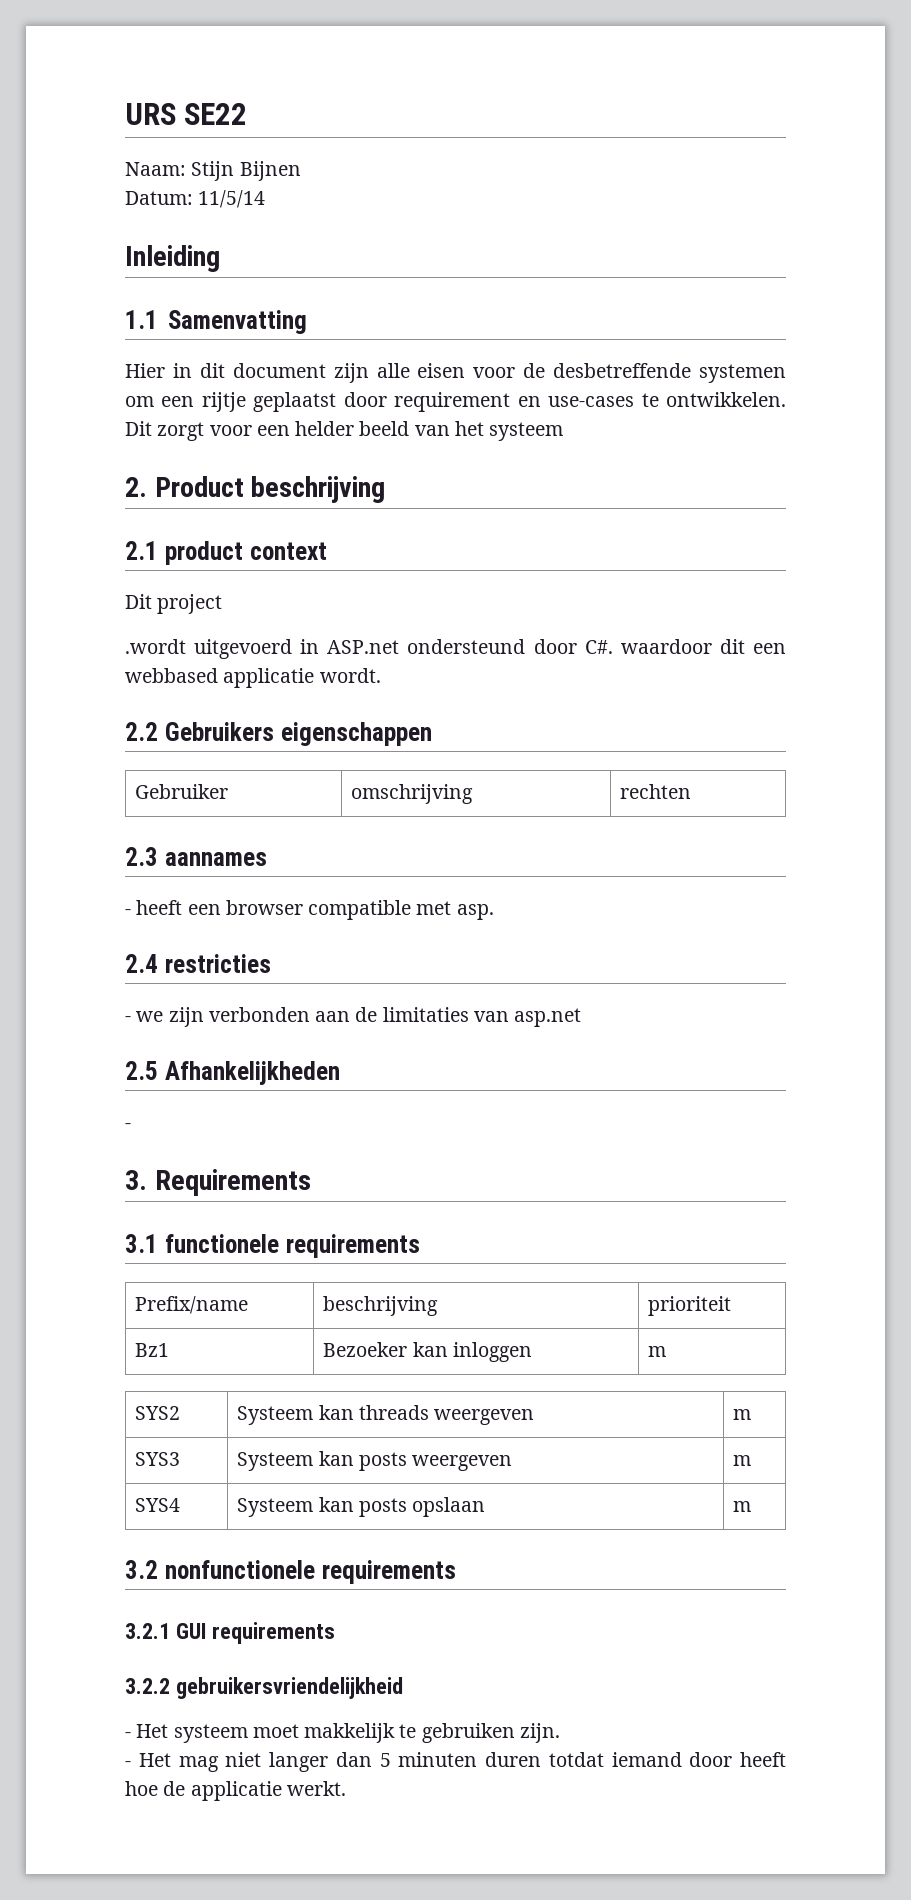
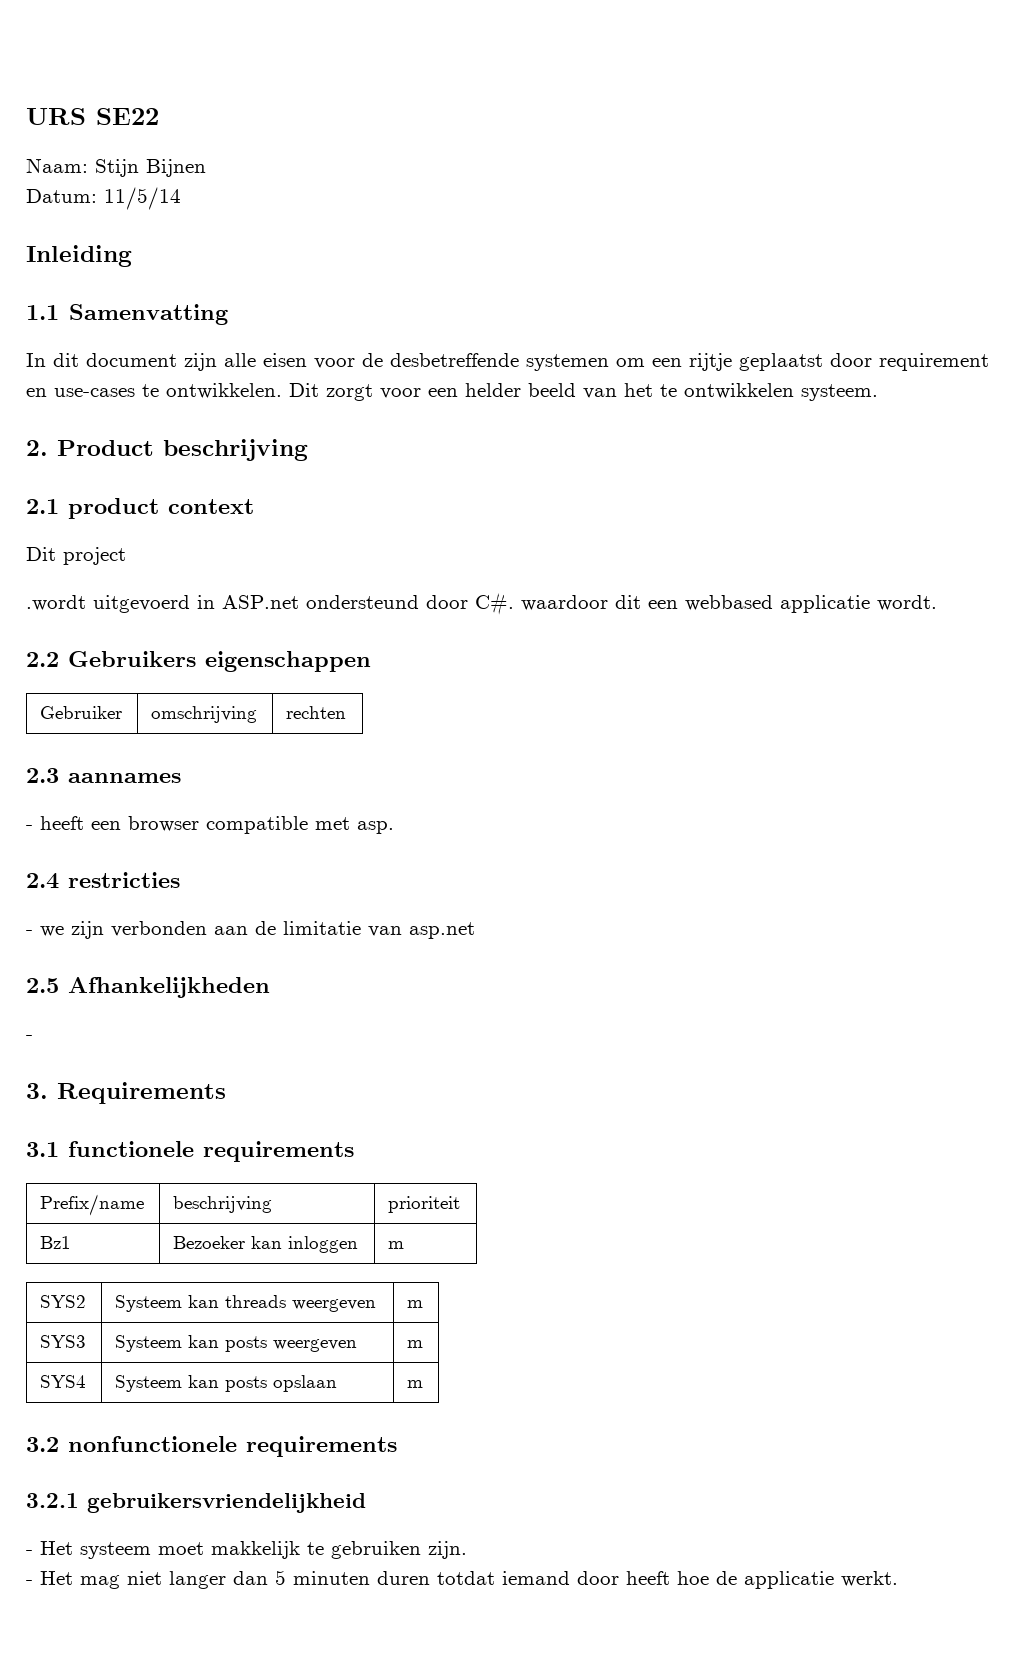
- Hier in dit document zijn alle eisen voor de desbetreffende systemen om een rijtje geplaatst door requirement en use-cases te ontwikkelen.
+ In dit document zijn alle eisen voor de desbetreffende systemen om een rijtje geplaatst door requirement en use-cases te ontwikkelen.
- Dit zorgt voor een helder beeld van het systeem
+ Dit zorgt voor een helder beeld van het te ontwikkelen systeem.
- - we zijn verbonden aan de limitaties van asp.net
+ - we zijn verbonden aan de limitatie van asp.net
- 3.2.1 GUI requirements
- 3.2.2 gebruikersvriendelijkheid
+ 3.2.1 gebruikersvriendelijkheid

